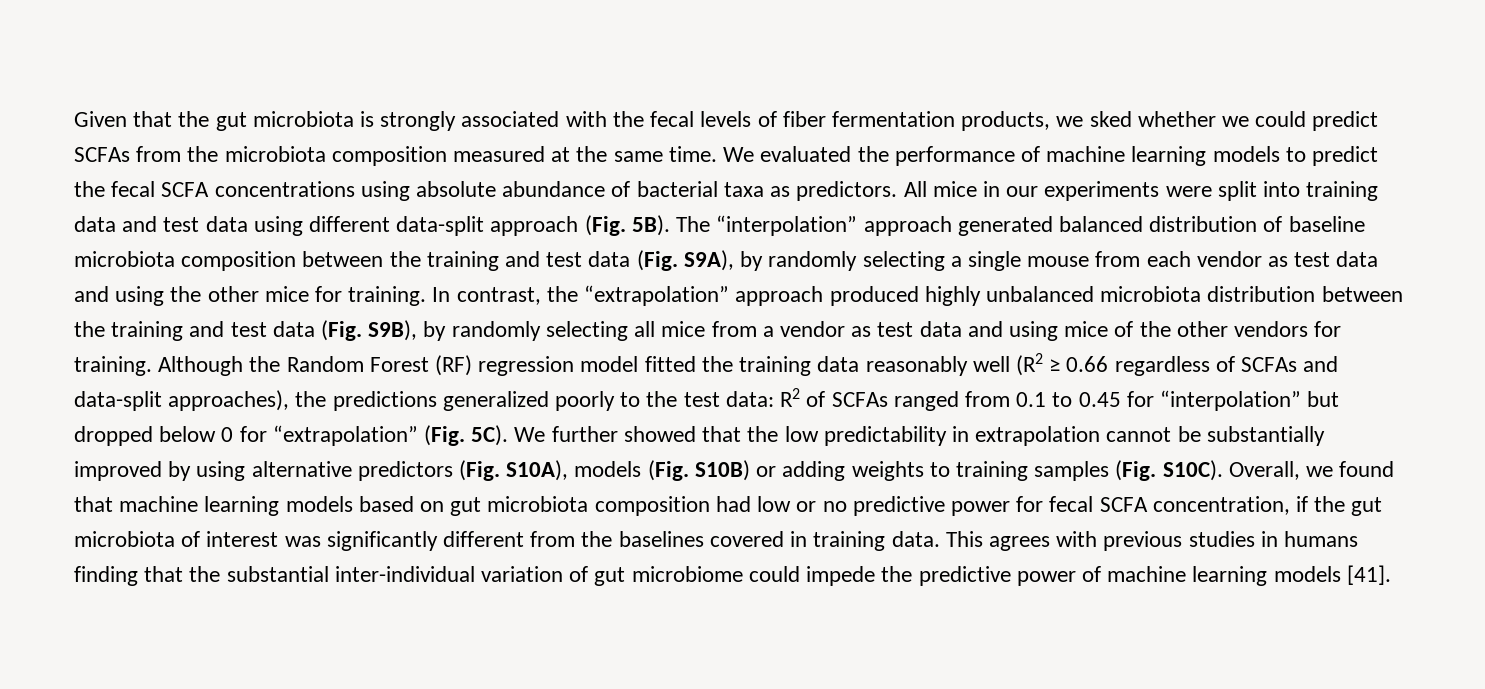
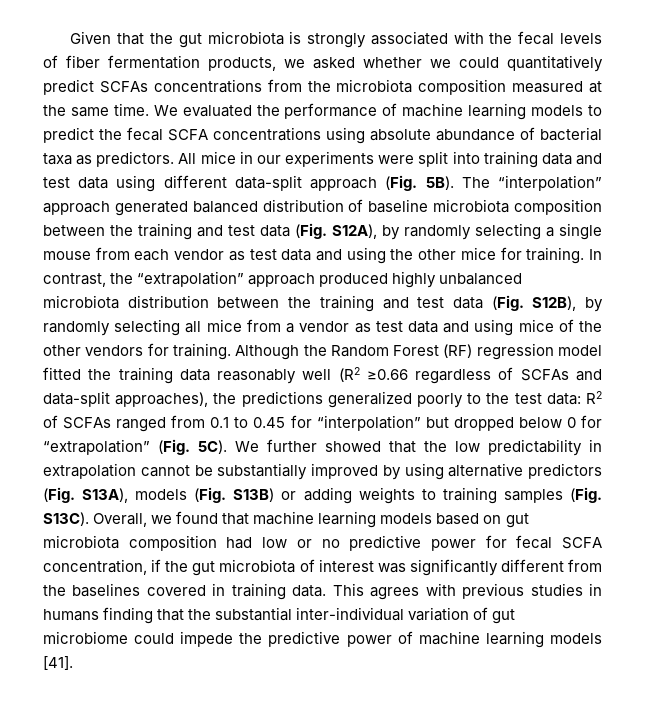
- Given that the gut microbiota is strongly associated with the fecal levels of fiber fermentation products, we sked whether we could predict SCFAs from the microbiota composition measured at the same time.
+ Given that the gut microbiota is strongly associated with the fecal levels of fiber fermentation products, we asked whether we could quantitatively predict SCFAs concentrations from the microbiota composition measured at the same time.
- The “interpolation” approach generated balanced distribution of baseline microbiota composition between the training and test data (Fig. S9A), by randomly selecting a single mouse from each vendor as test data and using the other mice for training.
+ The “interpolation” approach generated balanced distribution of baseline microbiota composition between the training and test data (Fig. S12A), by randomly selecting a single mouse from each vendor as test data and using the other mice for training.
- In contrast, the “extrapolation” approach produced highly unbalanced microbiota distribution between the training and test data (Fig. S9B), by randomly selecting all mice from a vendor as test data and using mice of the other vendors for training.
+ In contrast, the “extrapolation” approach produced highly unbalanced microbiota distribution between the training and test data (Fig. S12B), by randomly selecting all mice from a vendor as test data and using mice of the other vendors for training.
- Although the Random Forest (RF) regression model fitted the training data reasonably well (R2 ≥ 0.66 regardless of SCFAs and data-split approaches), the predictions generalized poorly to the test data: R2 of SCFAs ranged from 0.1 to 0.45 for “interpolation” but dropped below 0 for “extrapolation” (Fig. 5C).
+ Although the Random Forest (RF) regression model fitted the training data reasonably well (R2 ≥0.66 regardless of SCFAs and data-split approaches), the predictions generalized poorly to the test data: R2 of SCFAs ranged from 0.1 to 0.45 for “interpolation” but dropped below 0 for “extrapolation” (Fig. 5C).
- We further showed that the low predictability in extrapolation cannot be substantially improved by using alternative predictors (Fig. S10A), models (Fig. S10B) or adding weights to training samples (Fig. S10C).
+ We further showed that the low predictability in extrapolation cannot be substantially improved by using alternative predictors (Fig. S13A), models (Fig. S13B) or adding weights to training samples (Fig. S13C).

